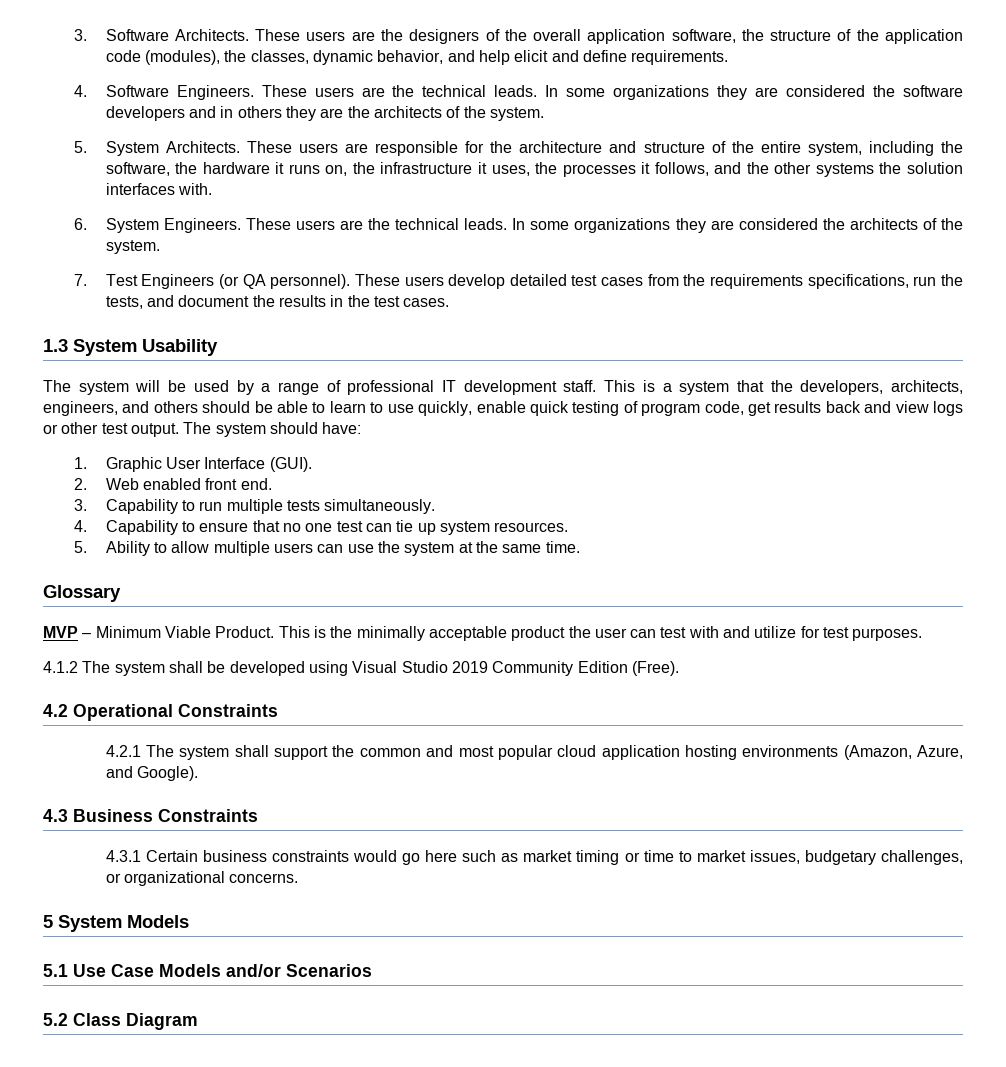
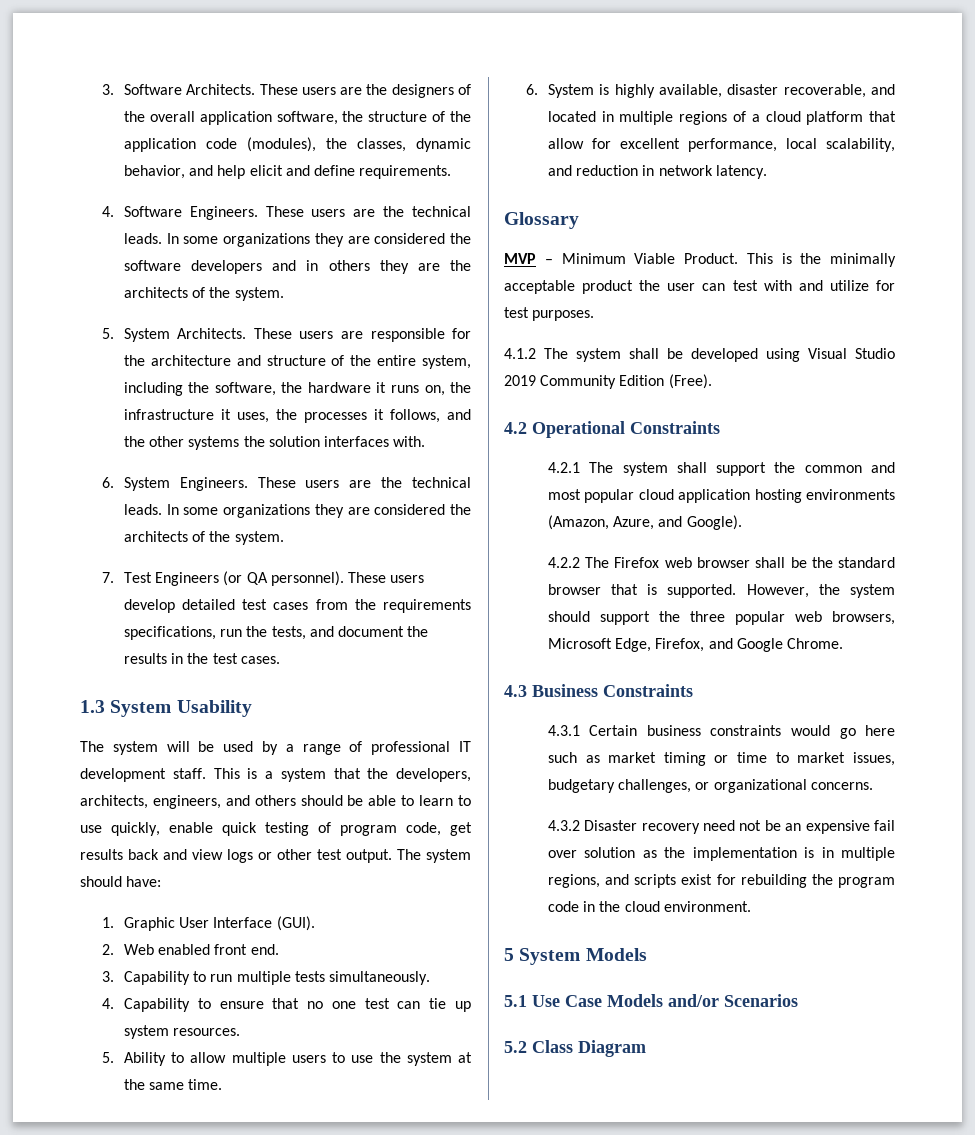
- 5. Ability to allow multiple users can use the system at the same time.
+ 5. Ability to allow multiple users to use the system at the same time.
+ 6. System is highly available, disaster recoverable, and located in multiple regions of a cloud platform that allow for excellent performance, local scalability, and reduction in network latency.
+ 4.2.2 The Firefox web browser shall be the standard browser that is supported. However, the system should support the three popular web browsers, Microsoft Edge, Firefox, and Google Chrome.
+ 4.3.2 Disaster recovery need not be an expensive fail over solution as the implementation is in multiple regions, and scripts exist for rebuilding the program code in the cloud environment.

